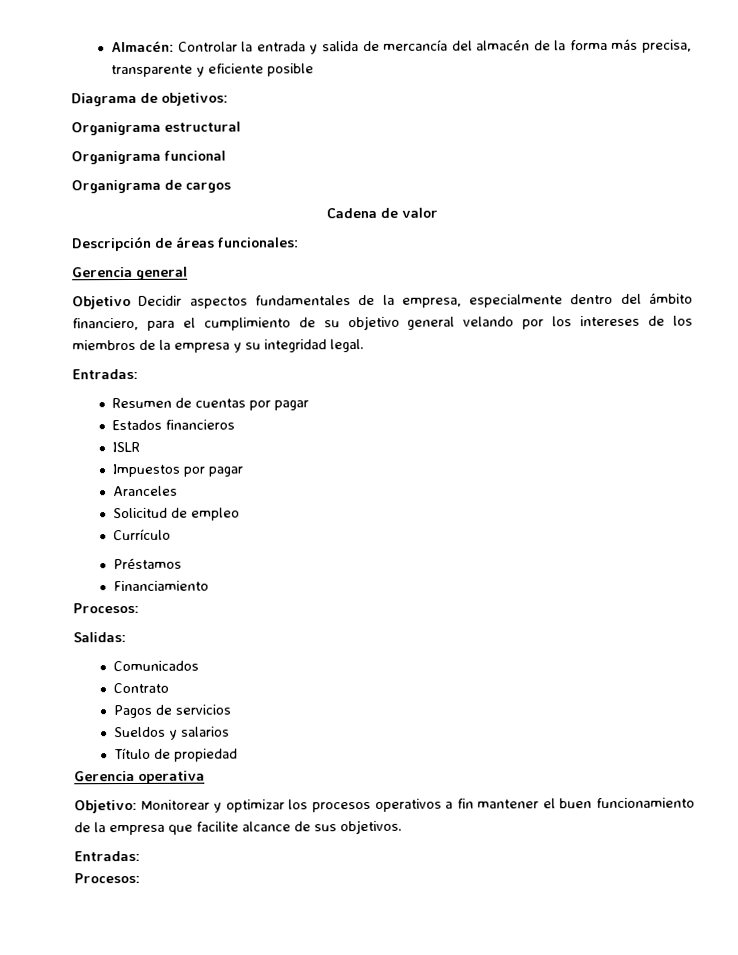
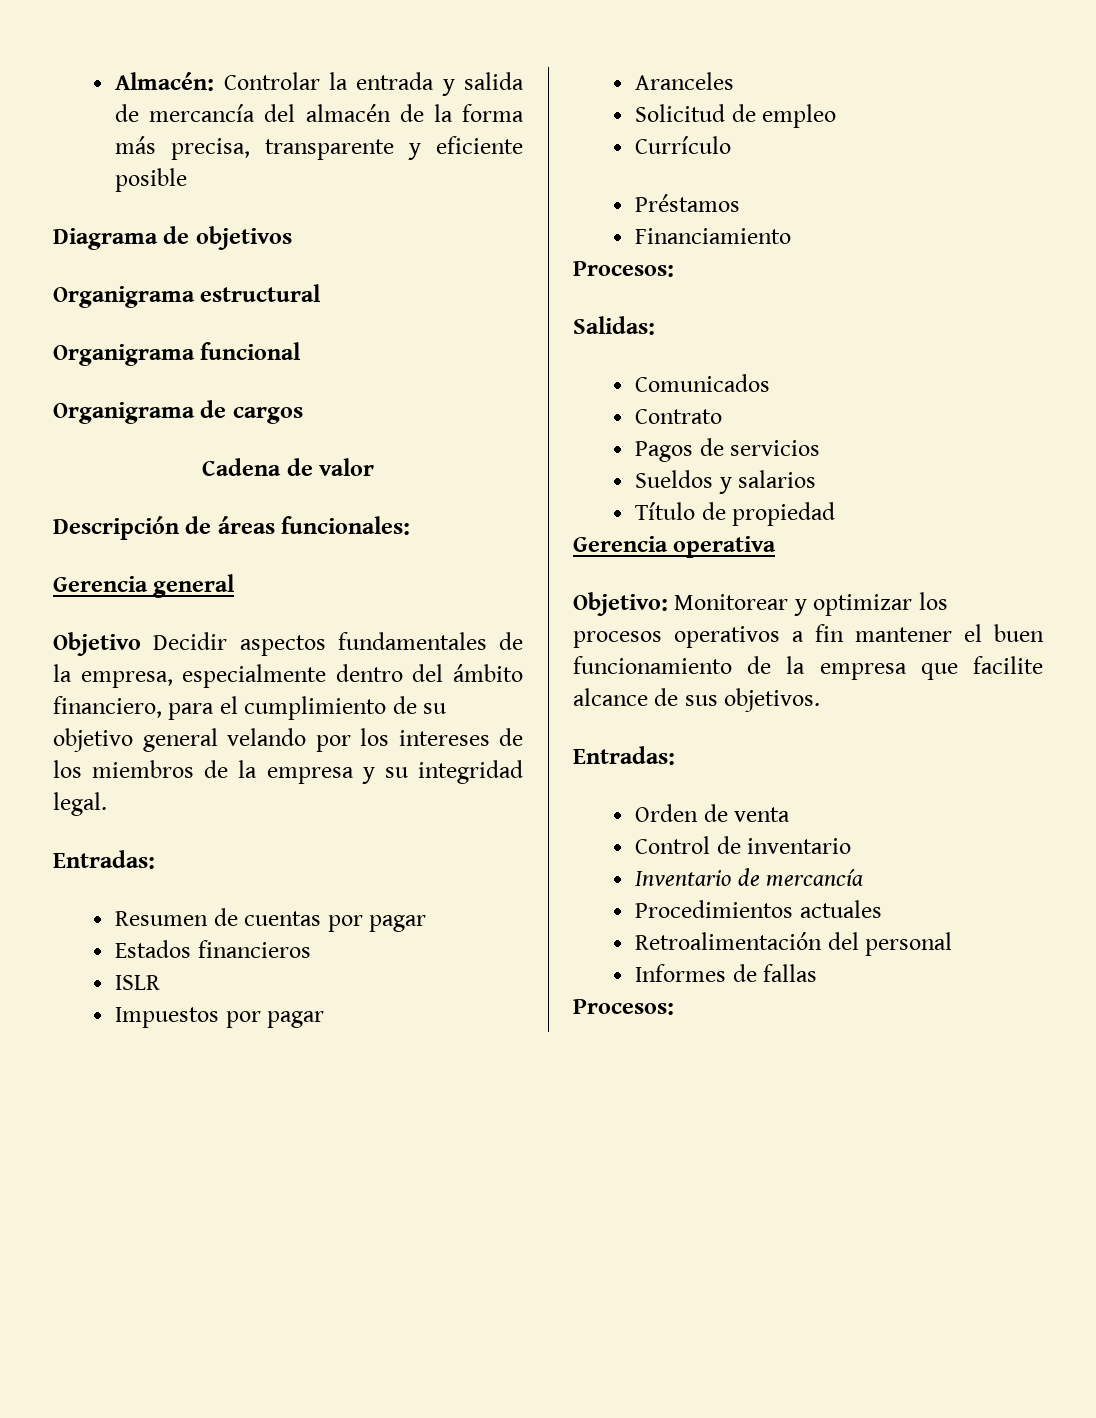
- Diagrama de objetivos:
+ Diagrama de objetivos
+ Orden de venta
+ Control de inventario
+ Inventario de mercancía
+ Procedimientos actuales
+ Retroalimentación del personal
+ Informes de fallas

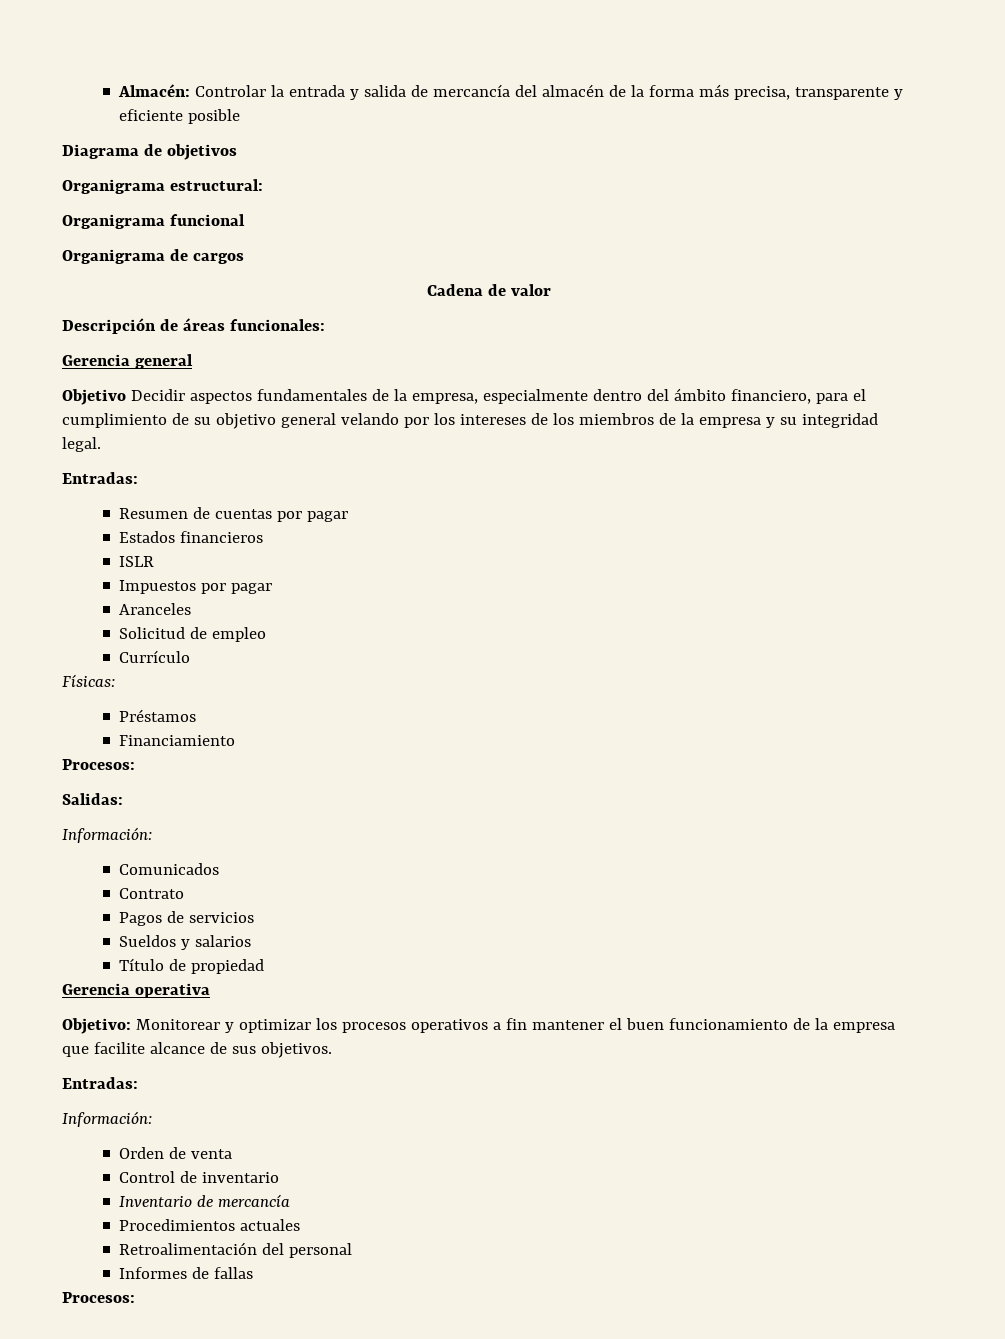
- Organigrama estructural
+ Organigrama estructural:
+ Físicas:
  Salidas:
+ Información:
  Objetivo: Monitorear y optimizar los procesos operativos a fin mantener el buen funcionamiento de la empresa que facilite alcance de sus objetivos.
  Entradas:
+ Información:

